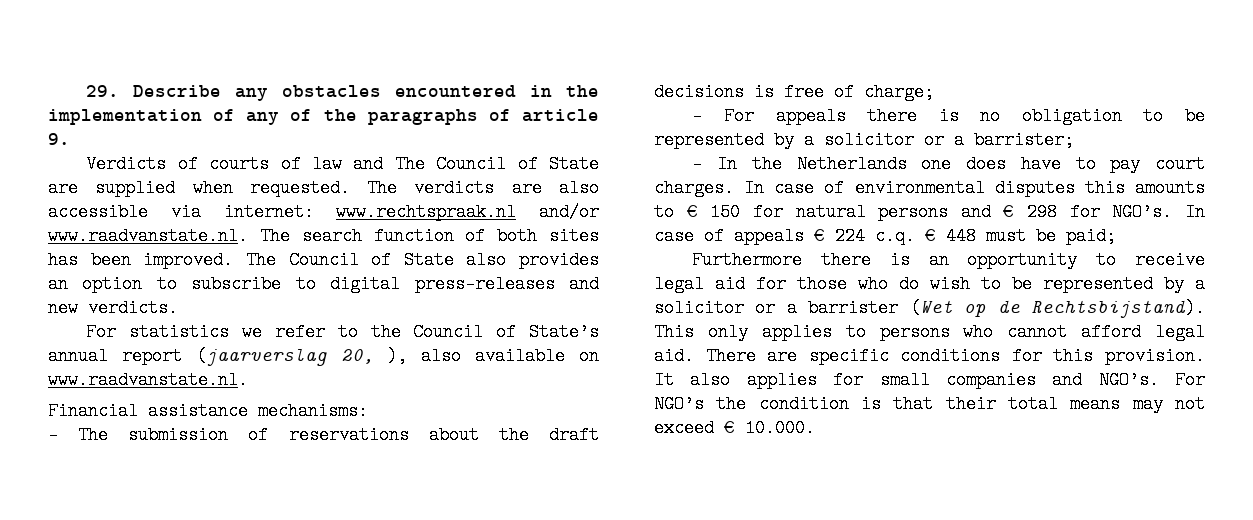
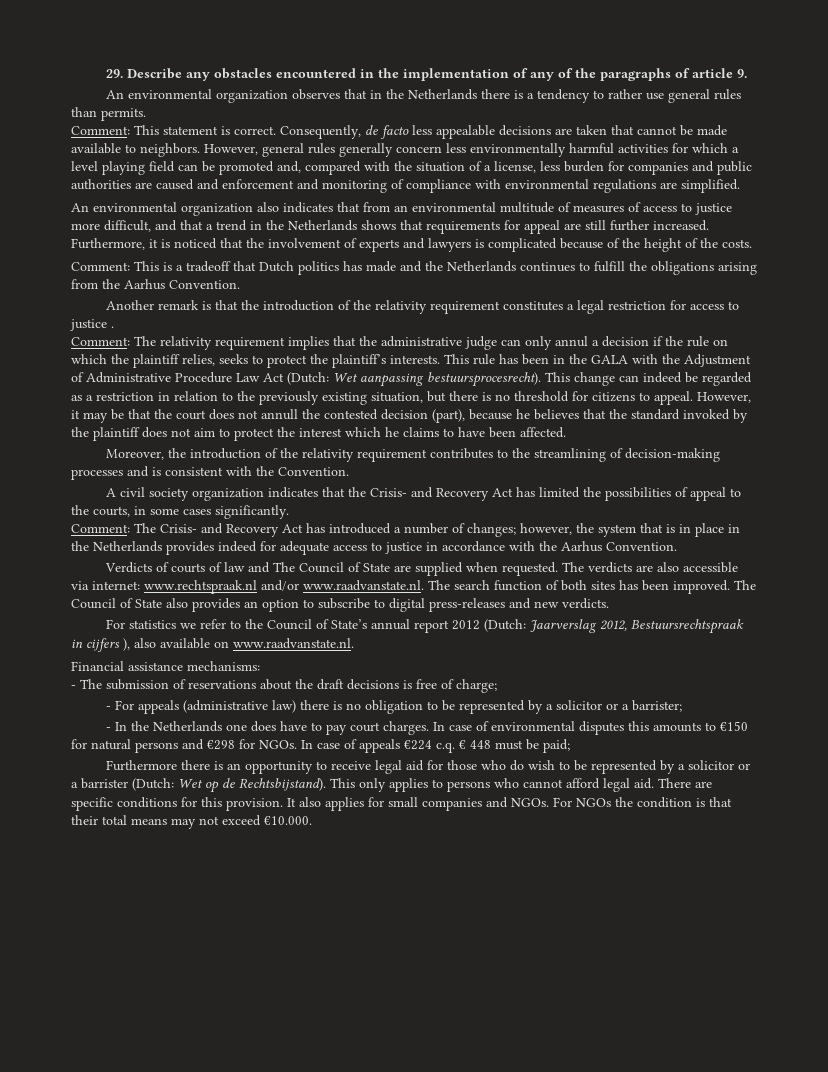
+ An environmental organization observes that in the Netherlands there is a tendency to rather use general rules than permits.
+ Comment: This statement is correct. Consequently, de facto less appealable decisions are taken that cannot be made available to neighbors. However, general rules generally concern less environmentally harmful activities for which a level playing field can be promoted and, compared with the situation of a license, less burden for companies and public authorities are caused and enforcement and monitoring of compliance with environmental regulations are simplified.
+ An environmental organization also indicates that from an environmental multitude of measures of access to justice more difficult, and that a trend in the Netherlands shows that requirements for appeal are still further increased. Furthermore, it is noticed that the involvement of experts and lawyers is complicated because of the height of the costs.
+ Comment: This is a tradeoff that Dutch politics has made and the Netherlands continues to fulfill the obligations arising from the Aarhus Convention.
+ Another remark is that the introduction of the relativity requirement constitutes a legal restriction for access to justice .
+ Comment: The relativity requirement implies that the administrative judge can only annul a decision if the rule on which the plaintiff relies, seeks to protect the plaintiff’s interests. This rule has been in the GALA with the Adjustment of Administrative Procedure Law Act (Dutch: Wet aanpassing bestuursprocesrecht). This change can indeed be regarded as a restriction in relation to the previously existing situation, but there is no threshold for citizens to appeal. However, it may be that the court does not annull the contested decision (part), because he believes that the standard invoked by the plaintiff does not aim to protect the interest which he claims to have been affected.
+ Moreover, the introduction of the relativity requirement contributes to the streamlining of decision-making processes and is consistent with the Convention.
+ A civil society organization indicates that the Crisis- and Recovery Act has limited the possibilities of appeal to the courts, in some cases significantly.
+ Comment: The Crisis- and Recovery Act has introduced a number of changes; however, the system that is in place in the Netherlands provides indeed for adequate access to justice in accordance with the Aarhus Convention.
- For statistics we refer to the Council of State’s annual report (jaarverslag 20, ), also available on www.raadvanstate.nl.
+ For statistics we refer to the Council of State’s annual report 2012 (Dutch: Jaarverslag 2012, Bestuursrechtspraak in cijfers ), also available on www.raadvanstate.nl.
- - For appeals there is no obligation to be represented by a solicitor or a barrister;
+ - For appeals (administrative law) there is no obligation to be represented by a solicitor or a barrister;
- In case of environmental disputes this amounts to € 150 for natural persons and € 298 for NGO’s.
+ In case of environmental disputes this amounts to €150 for natural persons and €298 for NGOs.
- In case of appeals € 224 c.q. € 448 must be paid;
+ In case of appeals €224 c.q. € 448 must be paid;
- Furthermore there is an opportunity to receive legal aid for those who do wish to be represented by a solicitor or a barrister (Wet op de Rechtsbijstand).
+ Furthermore there is an opportunity to receive legal aid for those who do wish to be represented by a solicitor or a barrister (Dutch: Wet op de Rechtsbijstand).
- It also applies for small companies and NGO’s. For NGO’s the condition is that their total means may not exceed € 10.000.
+ It also applies for small companies and NGOs. For NGOs the condition is that their total means may not exceed €10.000.

